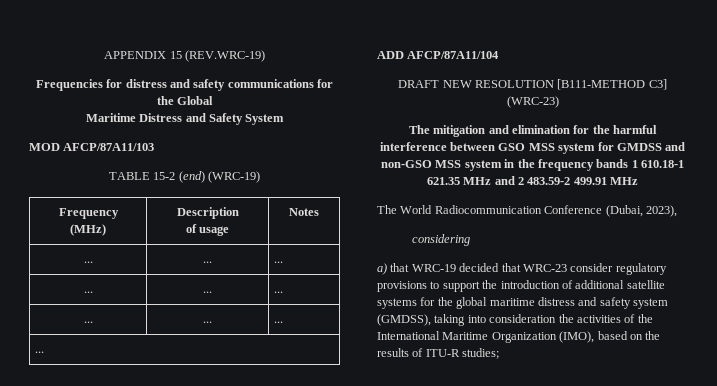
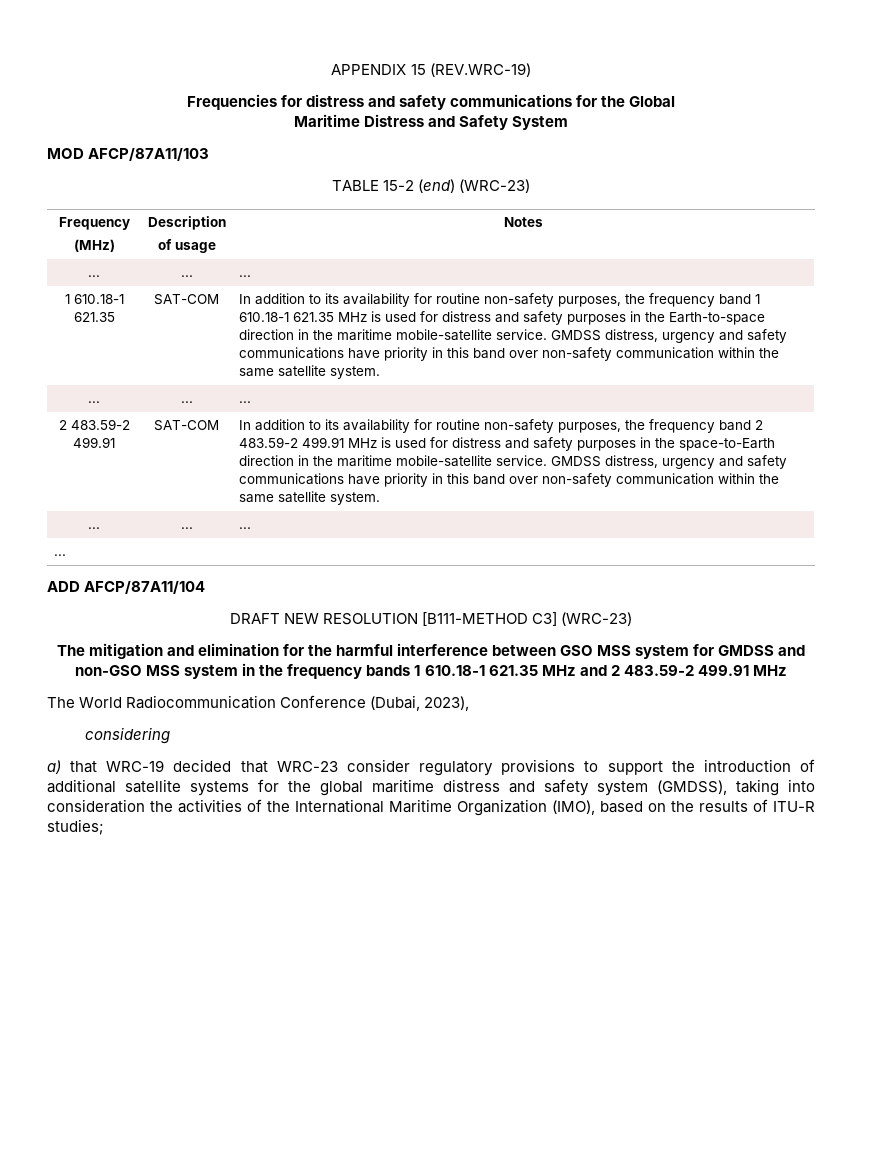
- TABLE 15-2 (end) (WRC-19)
+ TABLE 15-2 (end) (WRC-23)
  Frequency
  (MHz) | Description
  of usage | Notes
  ... | ... | ...
+ 1 610.18-1 621.35 | SAT-COM | In addition to its availability for routine non-safety purposes, the frequency band 1 610.18-1 621.35 MHz is used for distress and safety purposes in the Earth-to-space direction in the maritime mobile-satellite service. GMDSS distress, urgency and safety communications have priority in this band over non-safety communication within the same satellite system.
  ... | ... | ...
+ 2 483.59-2 499.91 | SAT-COM | In addition to its availability for routine non-safety purposes, the frequency band 2 483.59-2 499.91 MHz is used for distress and safety purposes in the space-to-Earth direction in the maritime mobile-satellite service. GMDSS distress, urgency and safety communications have priority in this band over non-safety communication within the same satellite system.

